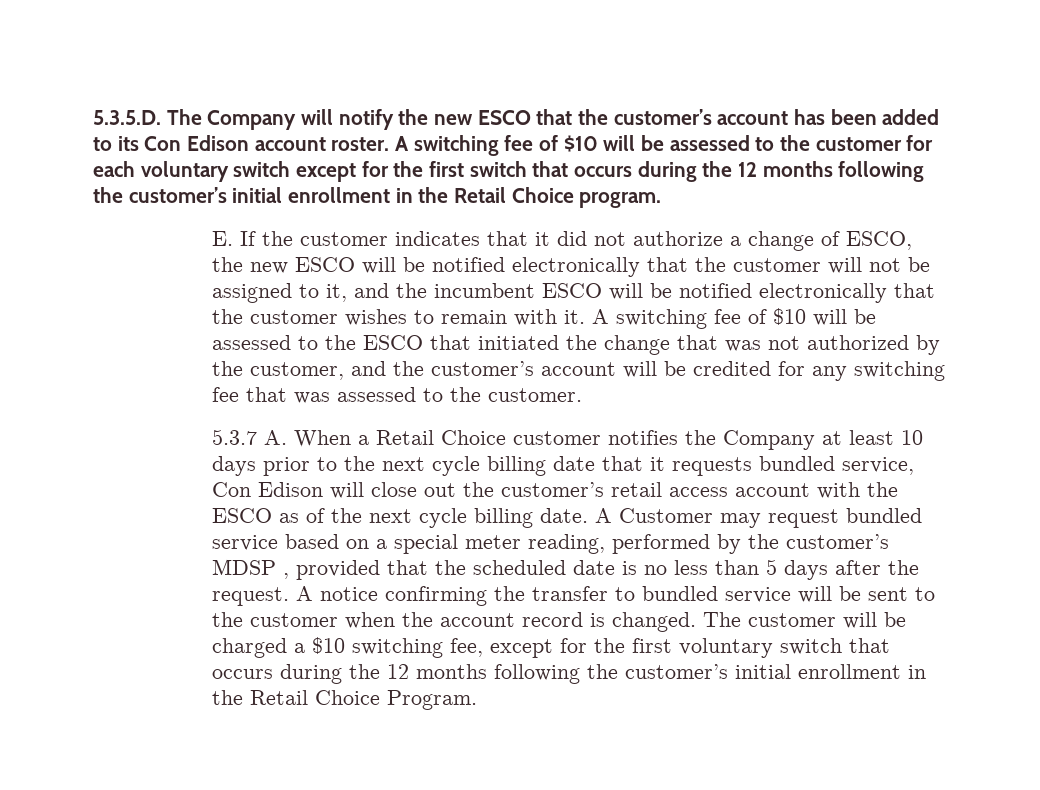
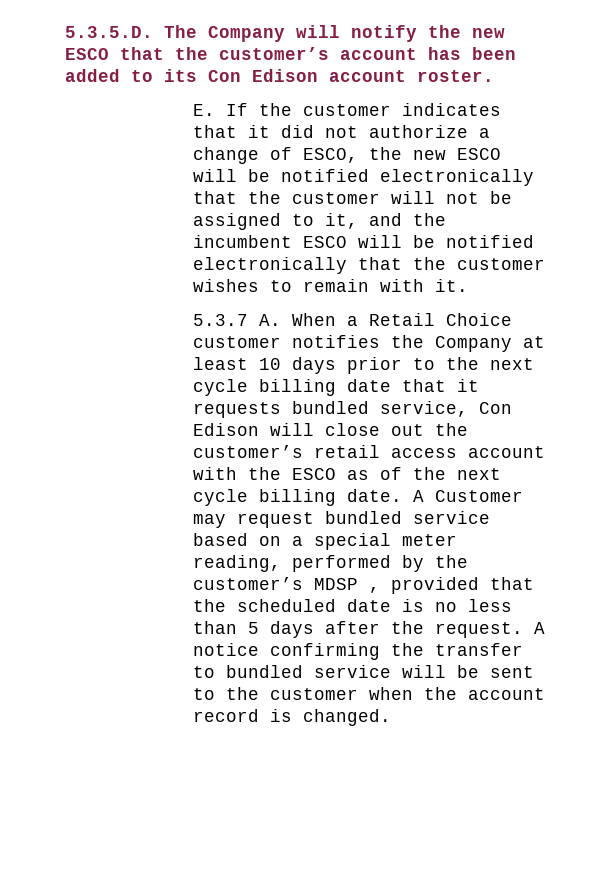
- A switching fee of $10 will be assessed to the customer for each voluntary switch except for the first switch that occurs during the 12 months following the customer’s initial enrollment in the Retail Choice program.
- A switching fee of $10 will be assessed to the ESCO that initiated the change that was not authorized by the customer, and the customer’s account will be credited for any switching fee that was assessed to the customer.
- The customer will be charged a $10 switching fee, except for the first voluntary switch that occurs during the 12 months following the customer’s initial enrollment in the Retail Choice Program.

